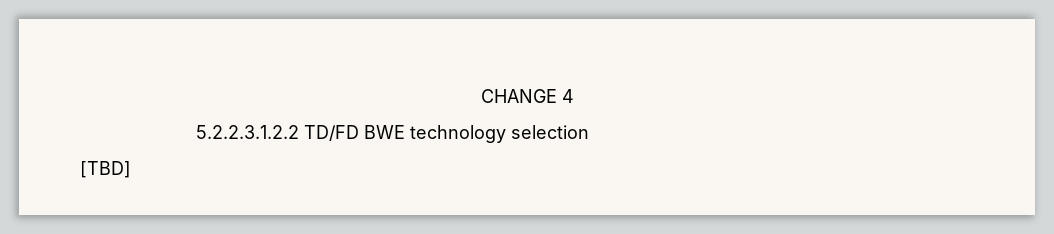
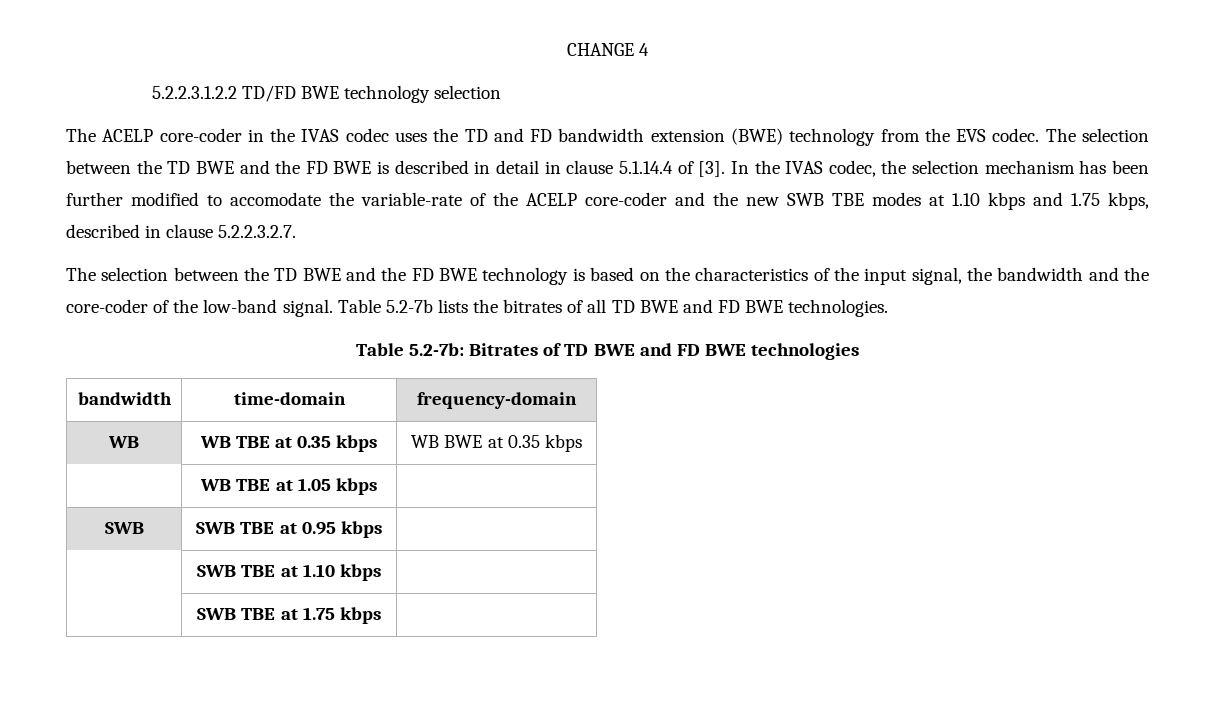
- [TBD]
+ The ACELP core-coder in the IVAS codec uses the TD and FD bandwidth extension (BWE) technology from the EVS codec. The selection between the TD BWE and the FD BWE is described in detail in clause 5.1.14.4 of [3]. In the IVAS codec, the selection mechanism has been further modified to accomodate the variable-rate of the ACELP core-coder and the new SWB TBE modes at 1.10 kbps and 1.75 kbps, described in clause 5.2.2.3.2.7.
+ The selection between the TD BWE and the FD BWE technology is based on the characteristics of the input signal, the bandwidth and the core-coder of the low-band signal. Table 5.2-7b lists the bitrates of all TD BWE and FD BWE technologies.
+ Table 5.2-7b: Bitrates of TD BWE and FD BWE technologies
+ bandwidth | time-domain | frequency-domain
+ WB | WB TBE at 0.35 kbps | WB BWE at 0.35 kbps
+ | WB TBE at 1.05 kbps |
+ SWB | SWB TBE at 0.95 kbps |
+ | SWB TBE at 1.10 kbps |
+ | SWB TBE at 1.75 kbps |

